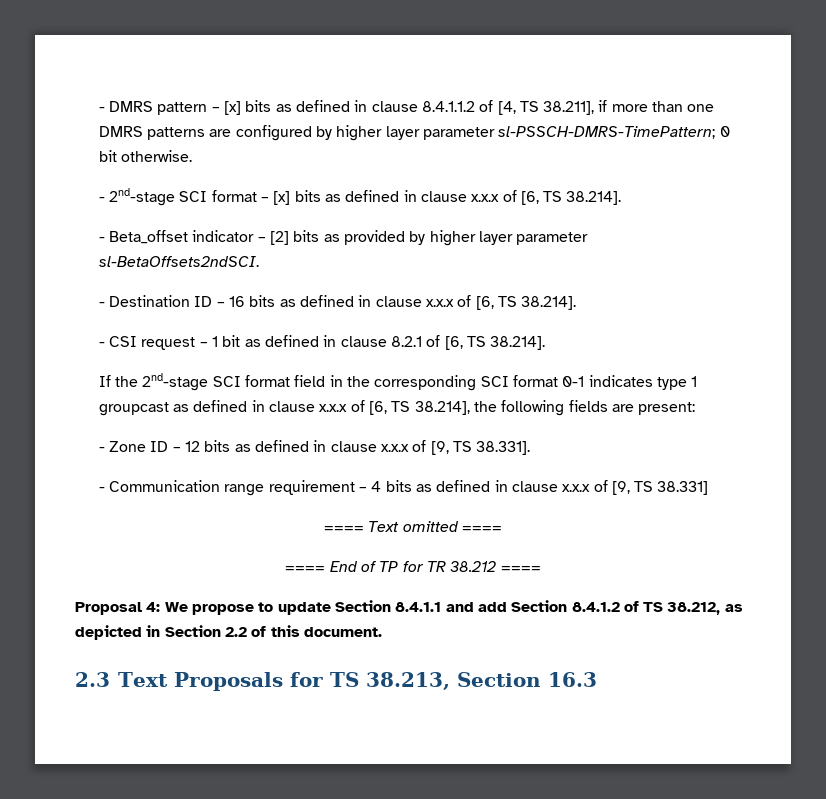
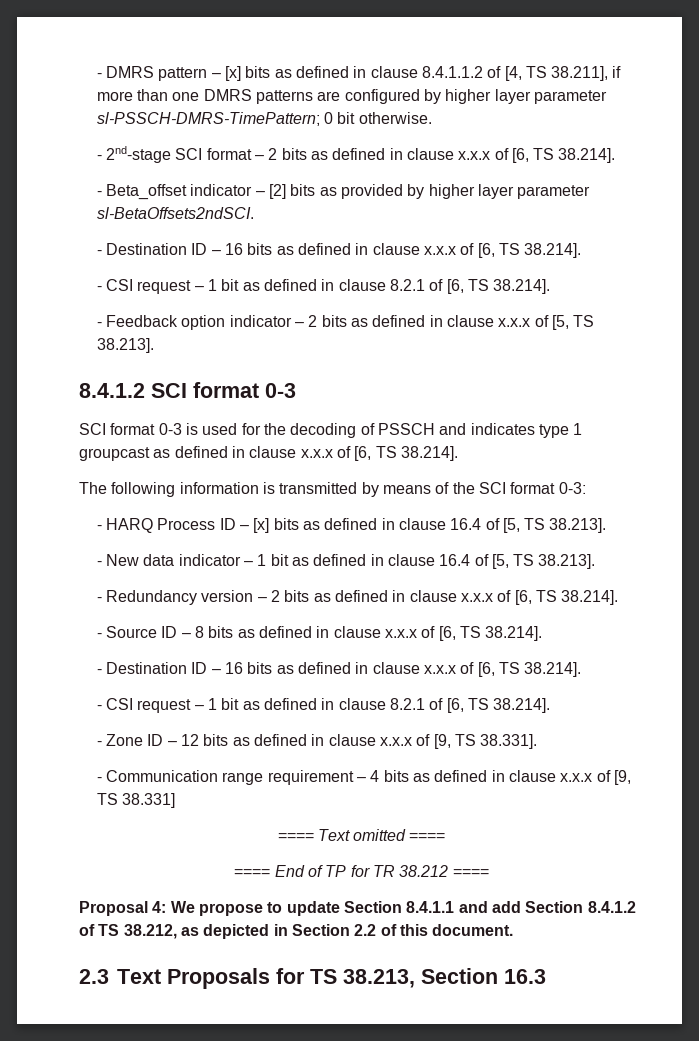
- - 2nd-stage SCI format – [x] bits as defined in clause x.x.x of [6, TS 38.214].
+ - 2nd-stage SCI format – 2 bits as defined in clause x.x.x of [6, TS 38.214].
- If the 2nd-stage SCI format field in the corresponding SCI format 0-1 indicates type 1 groupcast as defined in clause x.x.x of [6, TS 38.214], the following fields are present:
+ - Feedback option indicator – 2 bits as defined in clause x.x.x of [5, TS 38.213].
+ 8.4.1.2 SCI format 0-3
+ SCI format 0-3 is used for the decoding of PSSCH and indicates type 1 groupcast as defined in clause x.x.x of [6, TS 38.214].
+ The following information is transmitted by means of the SCI format 0-3:
+ - HARQ Process ID – [x] bits as defined in clause 16.4 of [5, TS 38.213].
+ - New data indicator – 1 bit as defined in clause 16.4 of [5, TS 38.213].
+ - Redundancy version – 2 bits as defined in clause x.x.x of [6, TS 38.214].
+ - Source ID – 8 bits as defined in clause x.x.x of [6, TS 38.214].
+ - Destination ID – 16 bits as defined in clause x.x.x of [6, TS 38.214].
+ - CSI request – 1 bit as defined in clause 8.2.1 of [6, TS 38.214].

